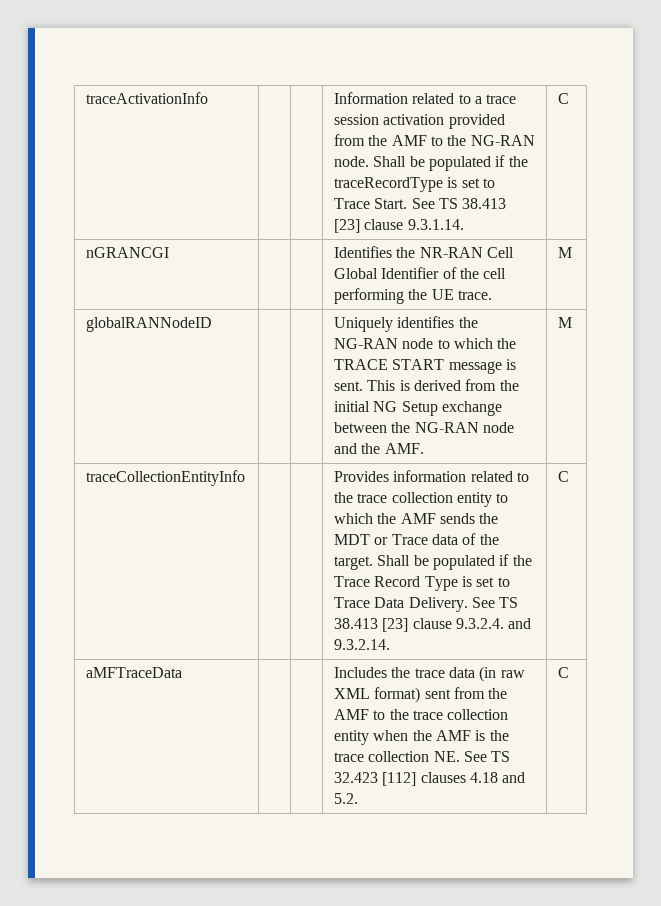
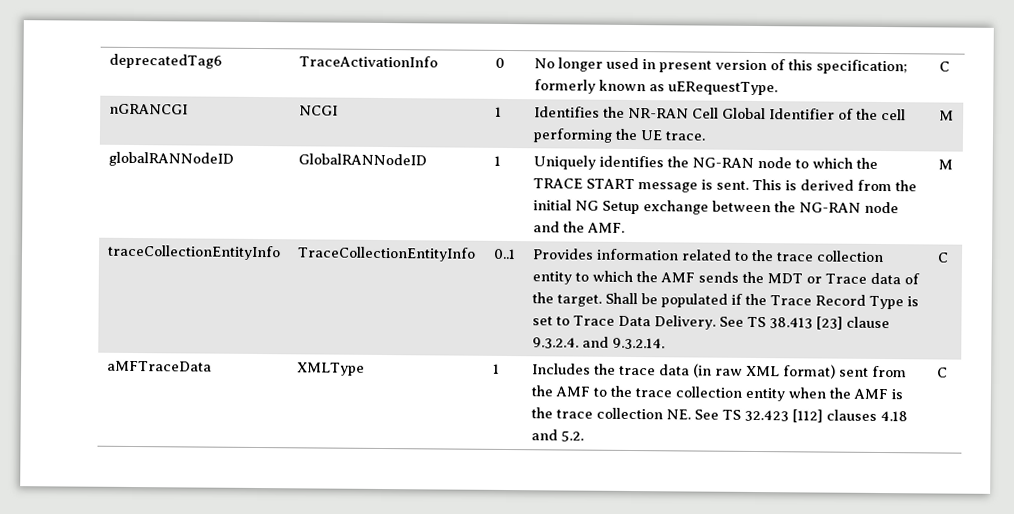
- traceActivationInfo | | | Information related to a trace session activation provided from the AMF to the NG-RAN node. Shall be populated if the traceRecordType is set to Trace Start. See TS 38.413 [23] clause 9.3.1.14. | C
+ deprecatedTag6 | TraceActivationInfo | 0 | No longer used in present version of this specification; formerly known as uERequestType. | C
- nGRANCGI | | | Identifies the NR-RAN Cell Global Identifier of the cell performing the UE trace. | M
+ nGRANCGI | NCGI | 1 | Identifies the NR-RAN Cell Global Identifier of the cell performing the UE trace. | M
- globalRANNodeID | | | Uniquely identifies the NG-RAN node to which the TRACE START message is sent. This is derived from the initial NG Setup exchange between the NG-RAN node and the AMF. | M
+ globalRANNodeID | GlobalRANNodeID | 1 | Uniquely identifies the NG-RAN node to which the TRACE START message is sent. This is derived from the initial NG Setup exchange between the NG-RAN node and the AMF. | M
+ TraceCollectionEntityInfo | 0..1
- aMFTraceData | | | Includes the trace data (in raw XML format) sent from the AMF to the trace collection entity when the AMF is the trace collection NE. See TS 32.423 [112] clauses 4.18 and 5.2. | C
+ aMFTraceData | XMLType | 1 | Includes the trace data (in raw XML format) sent from the AMF to the trace collection entity when the AMF is the trace collection NE. See TS 32.423 [112] clauses 4.18 and 5.2. | C

